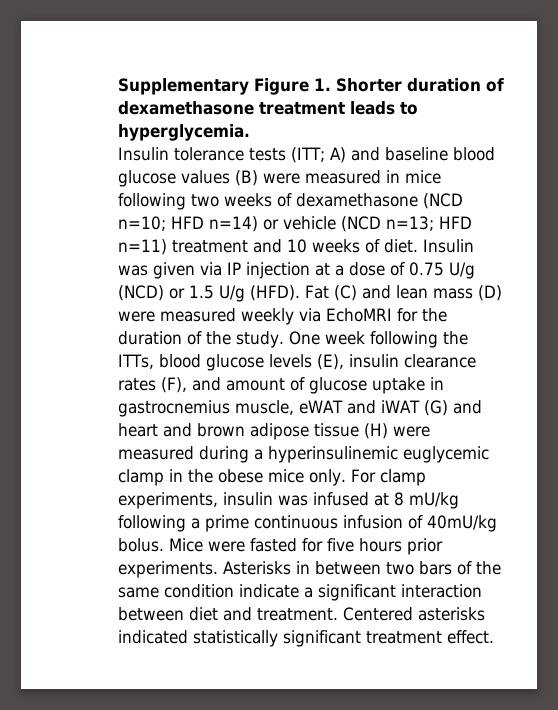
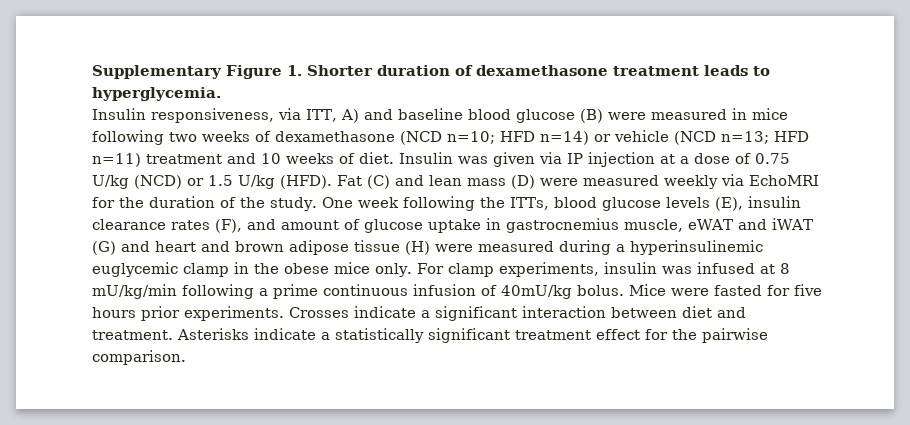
- Insulin tolerance tests (ITT; A) and baseline blood glucose values (B) were measured in mice following two weeks of dexamethasone (NCD n=10; HFD n=14) or vehicle (NCD n=13; HFD n=11) treatment and 10 weeks of diet.
+ Insulin responsiveness, via ITT, A) and baseline blood glucose (B) were measured in mice following two weeks of dexamethasone (NCD n=10; HFD n=14) or vehicle (NCD n=13; HFD n=11) treatment and 10 weeks of diet.
- Insulin was given via IP injection at a dose of 0.75 U/g (NCD) or 1.5 U/g (HFD).
+ Insulin was given via IP injection at a dose of 0.75 U/kg (NCD) or 1.5 U/kg (HFD).
- For clamp experiments, insulin was infused at 8 mU/kg following a prime continuous infusion of 40mU/kg bolus.
+ For clamp experiments, insulin was infused at 8 mU/kg/min following a prime continuous infusion of 40mU/kg bolus.
- Asterisks in between two bars of the same condition indicate a significant interaction between diet and treatment.
+ Crosses indicate a significant interaction between diet and treatment.
- Centered asterisks indicated statistically significant treatment effect.
+ Asterisks indicate a statistically significant treatment effect for the pairwise comparison.

